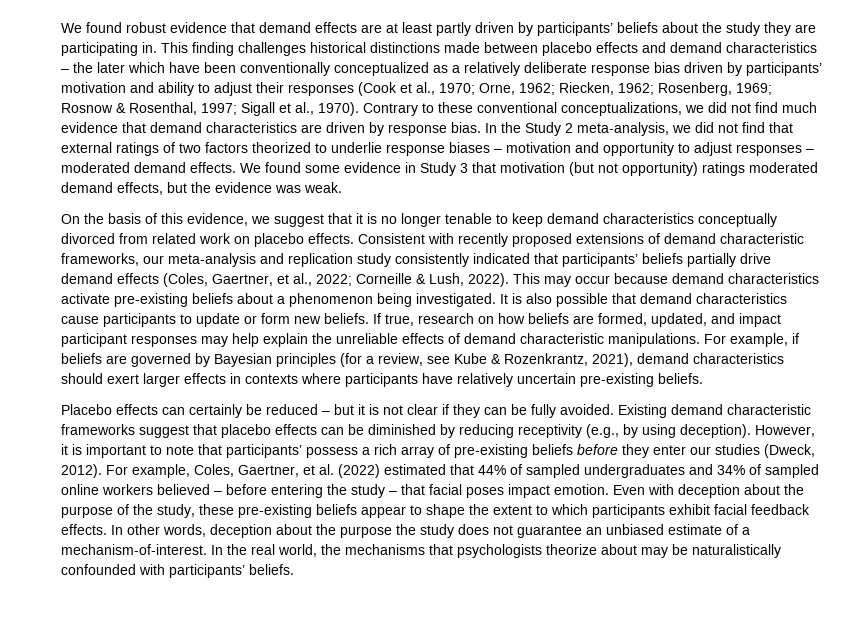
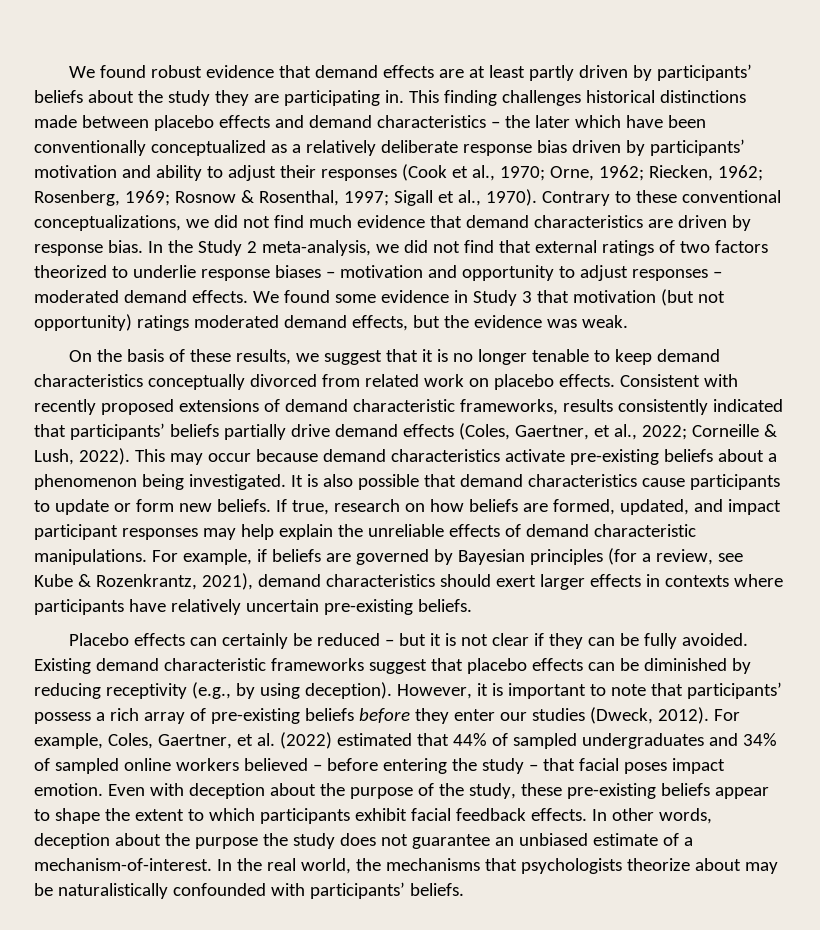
- On the basis of this evidence, we suggest that it is no longer tenable to keep demand characteristics conceptually divorced from related work on placebo effects.
+ On the basis of these results, we suggest that it is no longer tenable to keep demand characteristics conceptually divorced from related work on placebo effects.
- Consistent with recently proposed extensions of demand characteristic frameworks, our meta-analysis and replication study consistently indicated that participants’ beliefs partially drive demand effects (Coles, Gaertner, et al., 2022; Corneille & Lush, 2022).
+ Consistent with recently proposed extensions of demand characteristic frameworks, results consistently indicated that participants’ beliefs partially drive demand effects (Coles, Gaertner, et al., 2022; Corneille & Lush, 2022).

